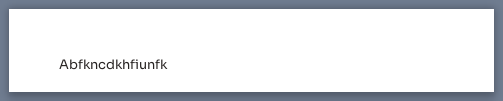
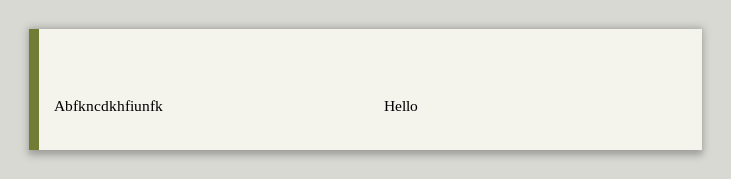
+ Hello

